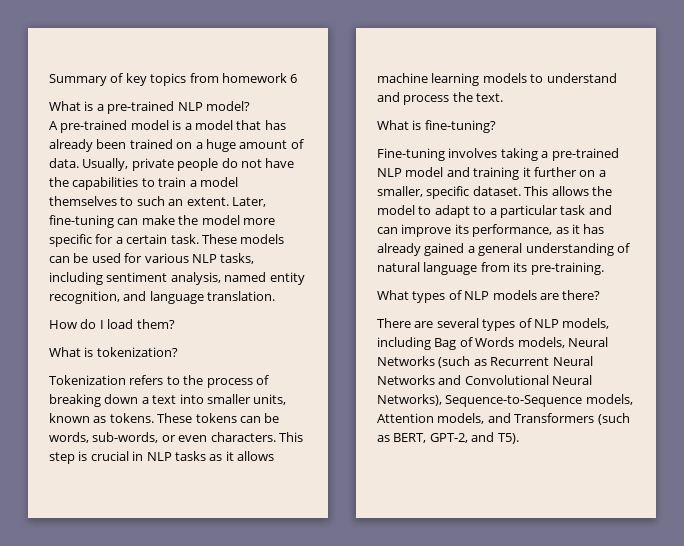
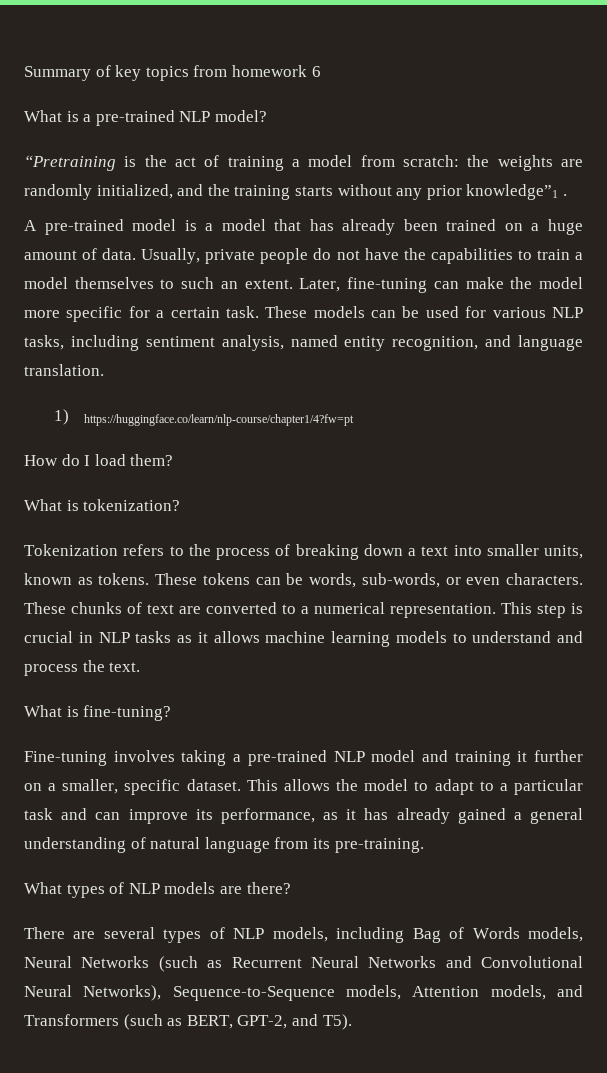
+ “Pretraining is the act of training a model from scratch: the weights are randomly initialized, and the training starts without any prior knowledge”1 .
+ 1) https://huggingface.co/learn/nlp-course/chapter1/4?fw=pt
+ These chunks of text are converted to a numerical representation.

